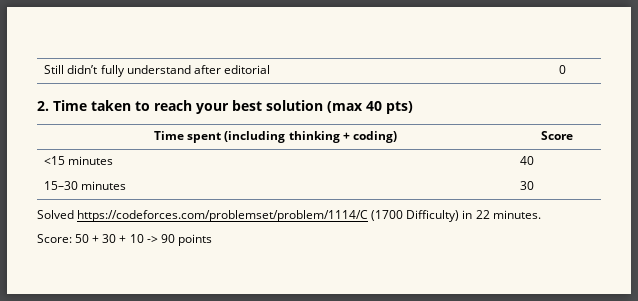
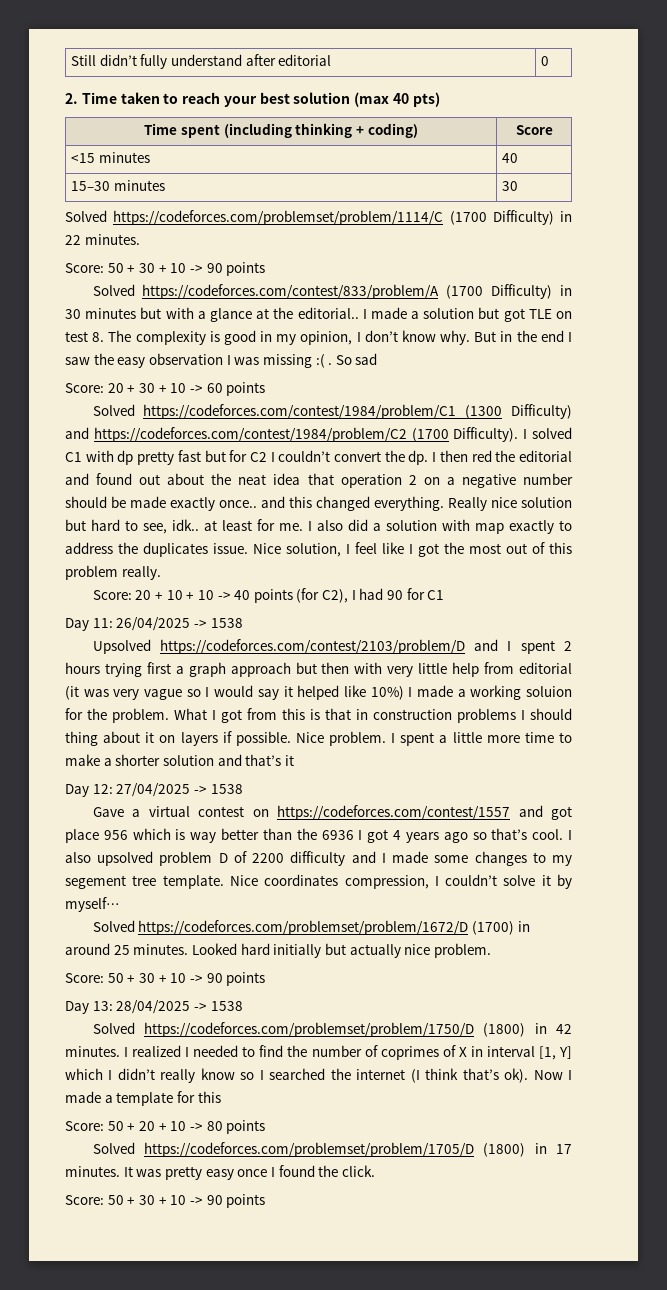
+ Solved https://codeforces.com/contest/833/problem/A (1700 Difficulty) in 30 minutes but with a glance at the editorial.. I made a solution but got TLE on test 8. The complexity is good in my opinion, I don’t know why. But in the end I saw the easy observation I was missing :( . So sad
+ Score: 20 + 30 + 10 -> 60 points
+ Solved https://codeforces.com/contest/1984/problem/C1 (1300 Difficulty) and https://codeforces.com/contest/1984/problem/C2 (1700 Difficulty). I solved C1 with dp pretty fast but for C2 I couldn’t convert the dp. I then red the editorial and found out about the neat idea that operation 2 on a negative number should be made exactly once.. and this changed everything. Really nice solution but hard to see, idk.. at least for me. I also did a solution with map exactly to address the duplicates issue. Nice solution, I feel like I got the most out of this problem really.
+ Score: 20 + 10 + 10 -> 40 points (for C2), I had 90 for C1
+ Day 11: 26/04/2025 -> 1538
+ Upsolved https://codeforces.com/contest/2103/problem/D and I spent 2 hours trying first a graph approach but then with very little help from editorial (it was very vague so I would say it helped like 10%) I made a working soluion for the problem. What I got from this is that in construction problems I should thing about it on layers if possible. Nice problem. I spent a little more time to make a shorter solution and that’s it
+ Day 12: 27/04/2025 -> 1538
+ Gave a virtual contest on https://codeforces.com/contest/1557 and got place 956 which is way better than the 6936 I got 4 years ago so that’s cool. I also upsolved problem D of 2200 difficulty and I made some changes to my segement tree template. Nice coordinates compression, I couldn’t solve it by myself…
+ Solved https://codeforces.com/problemset/problem/1672/D (1700) in around 25 minutes. Looked hard initially but actually nice problem.
+ Score: 50 + 30 + 10 -> 90 points
+ Day 13: 28/04/2025 -> 1538
+ Solved https://codeforces.com/problemset/problem/1750/D (1800) in 42 minutes. I realized I needed to find the number of coprimes of X in interval [1, Y] which I didn’t really know so I searched the internet (I think that’s ok). Now I made a template for this
+ Score: 50 + 20 + 10 -> 80 points
+ Solved https://codeforces.com/problemset/problem/1705/D (1800) in 17 minutes. It was pretty easy once I found the click.
+ Score: 50 + 30 + 10 -> 90 points

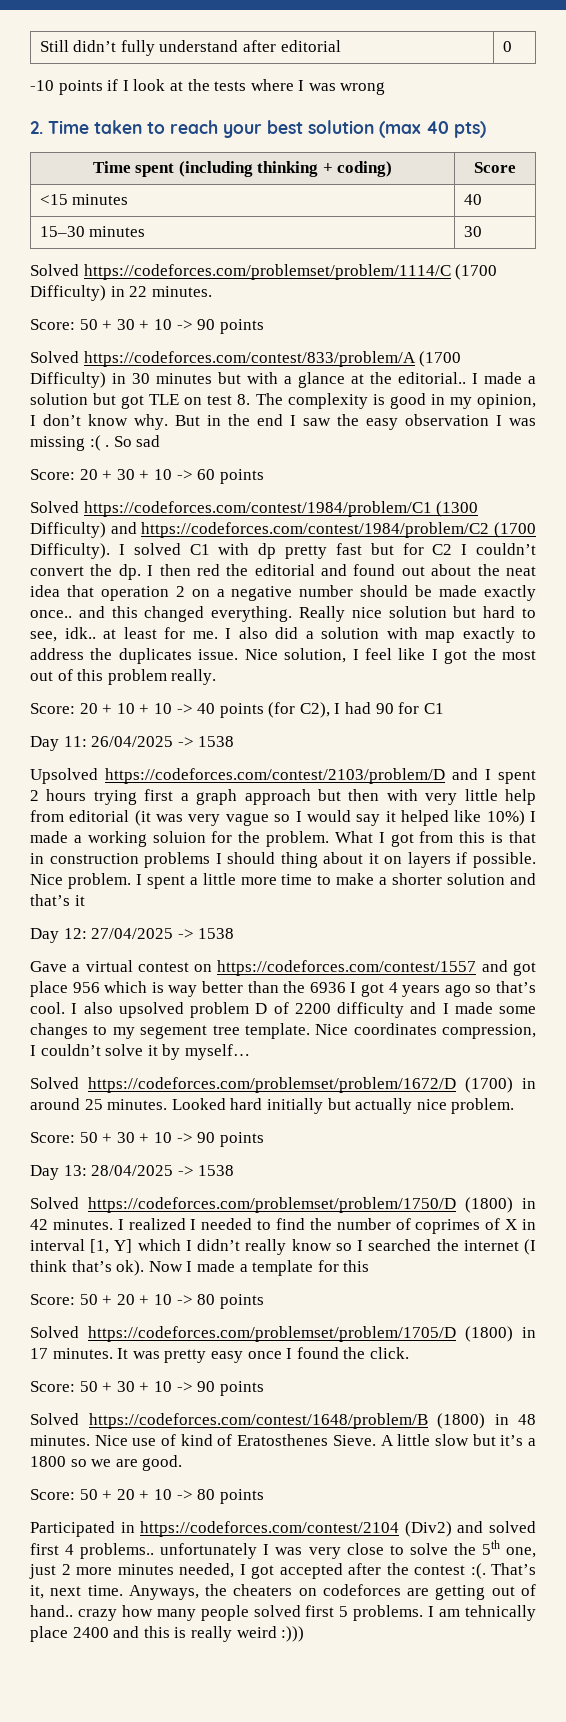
+ -10 points if I look at the tests where I was wrong
+ Solved https://codeforces.com/contest/1648/problem/B (1800) in 48 minutes. Nice use of kind of Eratosthenes Sieve. A little slow but it’s a 1800 so we are good.
+ Score: 50 + 20 + 10 -> 80 points
+ Participated in https://codeforces.com/contest/2104 (Div2) and solved first 4 problems.. unfortunately I was very close to solve the 5th one, just 2 more minutes needed, I got accepted after the contest :(. That’s it, next time. Anyways, the cheaters on codeforces are getting out of hand.. crazy how many people solved first 5 problems. I am tehnically place 2400 and this is really weird :)))

